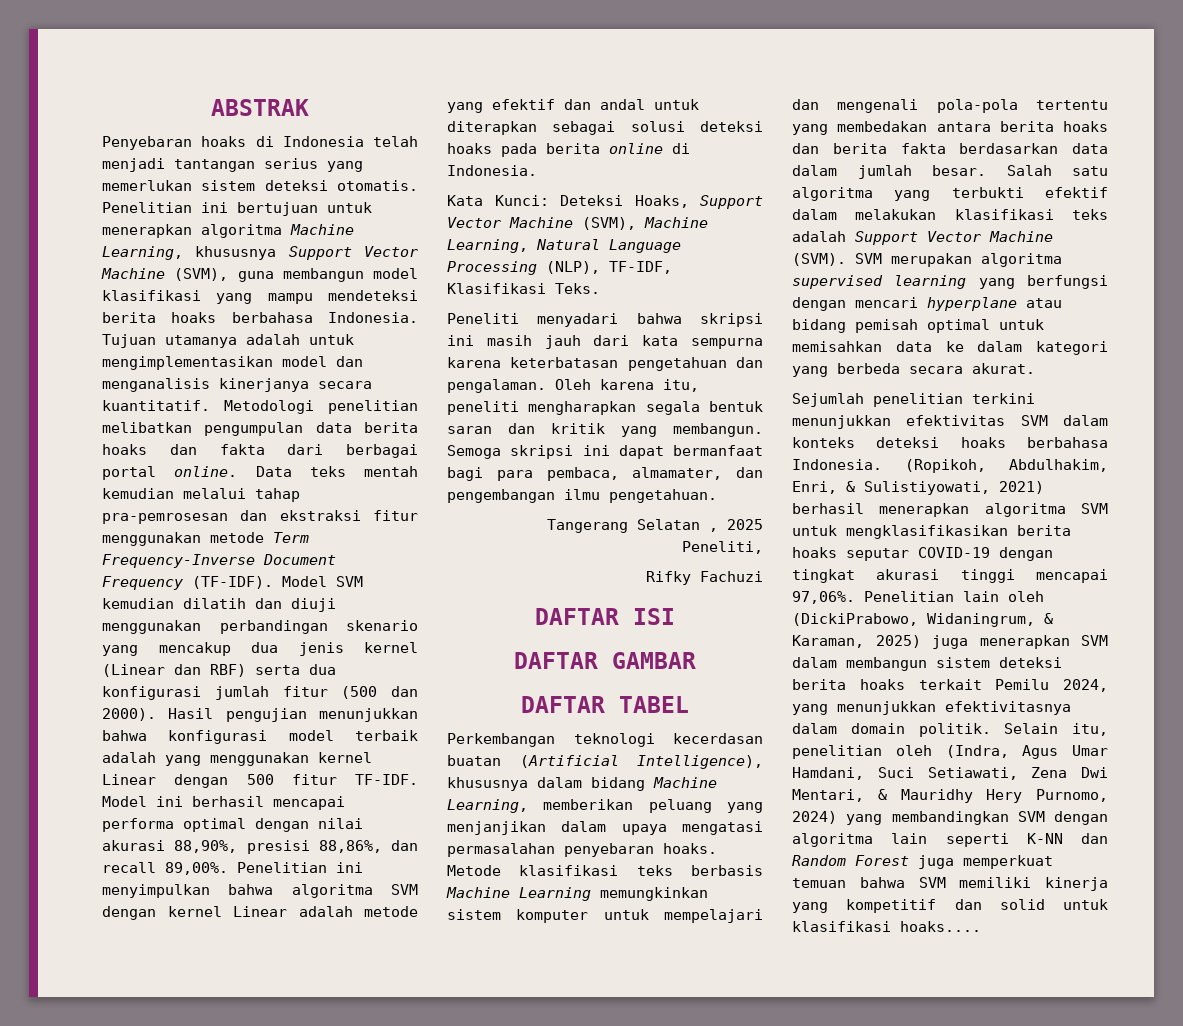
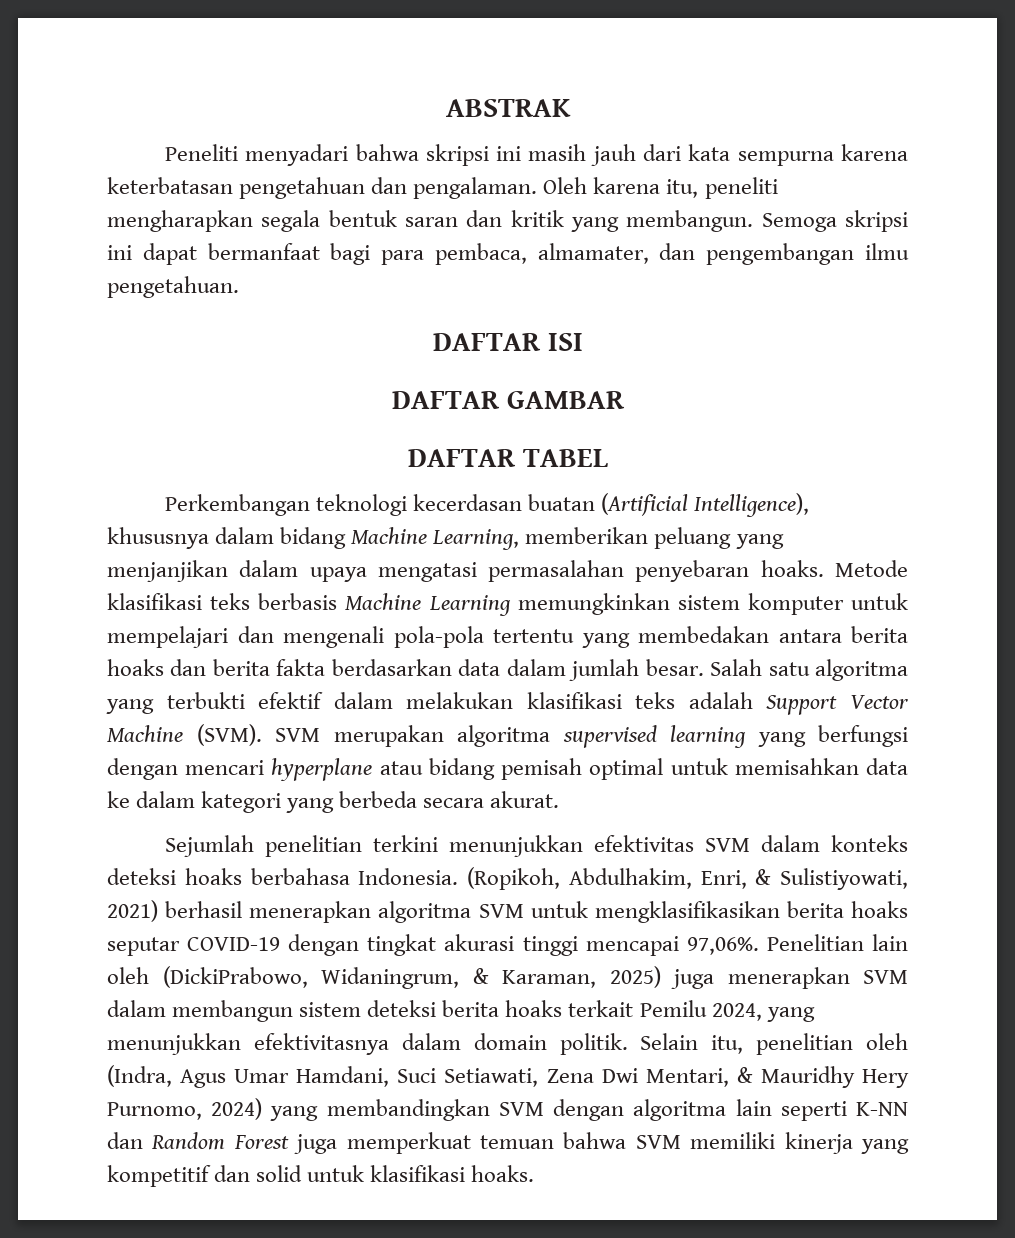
- Penyebaran hoaks di Indonesia telah menjadi tantangan serius yang memerlukan sistem deteksi otomatis. Penelitian ini bertujuan untuk menerapkan algoritma Machine Learning, khususnya Support Vector Machine (SVM), guna membangun model klasifikasi yang mampu mendeteksi berita hoaks berbahasa Indonesia. Tujuan utamanya adalah untuk mengimplementasikan model dan menganalisis kinerjanya secara kuantitatif. Metodologi penelitian melibatkan pengumpulan data berita hoaks dan fakta dari berbagai portal online. Data teks mentah kemudian melalui tahap pra-pemrosesan dan ekstraksi fitur menggunakan metode Term Frequency-Inverse Document Frequency (TF-IDF). Model SVM kemudian dilatih dan diuji menggunakan perbandingan skenario yang mencakup dua jenis kernel (Linear dan RBF) serta dua konfigurasi jumlah fitur (500 dan 2000). Hasil pengujian menunjukkan bahwa konfigurasi model terbaik adalah yang menggunakan kernel Linear dengan 500 fitur TF-IDF. Model ini berhasil mencapai performa optimal dengan nilai akurasi 88,90%, presisi 88,86%, dan recall 89,00%. Penelitian ini menyimpulkan bahwa algoritma SVM dengan kernel Linear adalah metode yang efektif dan andal untuk diterapkan sebagai solusi deteksi hoaks pada berita online di Indonesia.
- Kata Kunci: Deteksi Hoaks, Support Vector Machine (SVM), Machine Learning, Natural Language Processing (NLP), TF-IDF, Klasifikasi Teks.
- Tangerang Selatan , 2025
- Peneliti,
- Rifky Fachuzi
- Selain itu, penelitian oleh (Indra, Agus Umar Hamdani, Suci Setiawati, Zena Dwi Mentari, & Mauridhy Hery Purnomo, 2024) yang membandingkan SVM dengan algoritma lain seperti K-NN dan Random Forest juga memperkuat temuan bahwa SVM memiliki kinerja yang kompetitif dan solid untuk klasifikasi hoaks....
+ Selain itu, penelitian oleh (Indra, Agus Umar Hamdani, Suci Setiawati, Zena Dwi Mentari, & Mauridhy Hery Purnomo, 2024) yang membandingkan SVM dengan algoritma lain seperti K-NN dan Random Forest juga memperkuat temuan bahwa SVM memiliki kinerja yang kompetitif dan solid untuk klasifikasi hoaks.

